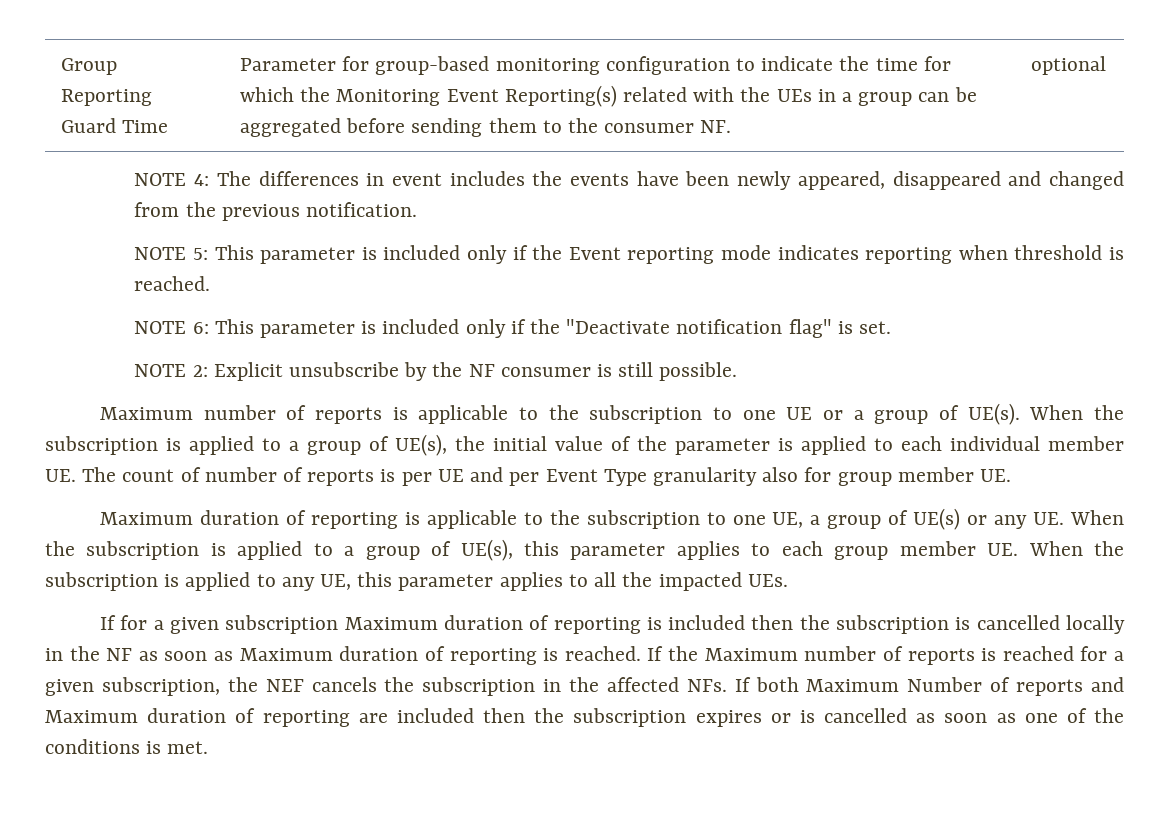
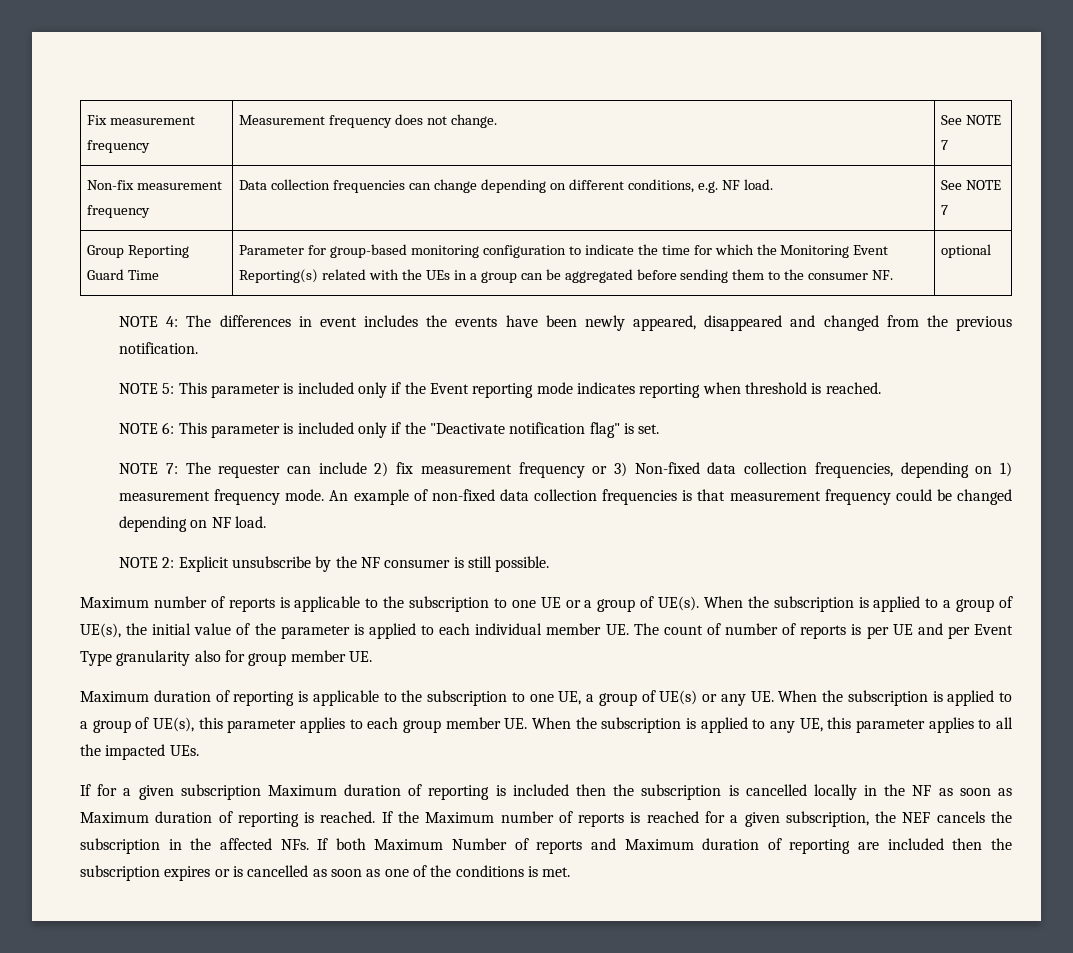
+ Fix measurement frequency | Measurement frequency does not change. | See NOTE 7
+ Non-fix measurement frequency | Data collection frequencies can change depending on different conditions, e.g. NF load. | See NOTE 7
+ NOTE 7: The requester can include 2) fix measurement frequency or 3) Non-fixed data collection frequencies, depending on 1) measurement frequency mode. An example of non-fixed data collection frequencies is that measurement frequency could be changed depending on NF load.

